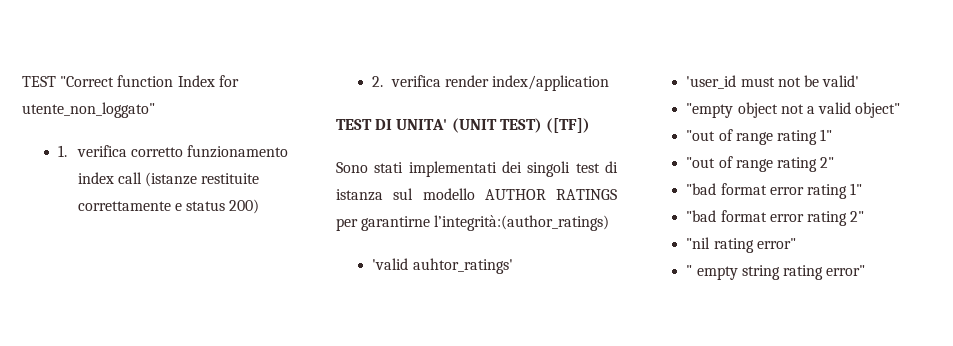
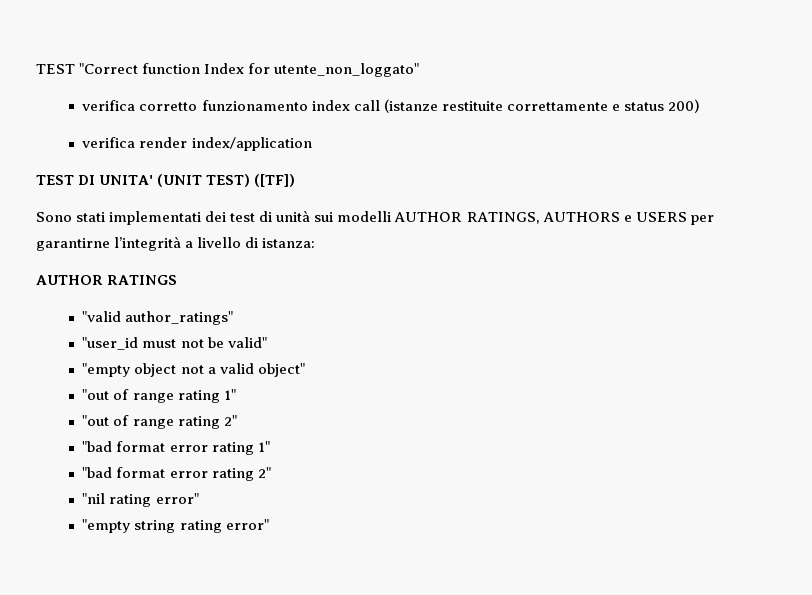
- 1. verifica corretto funzionamento index call (istanze restituite correttamente e status 200)
+ verifica corretto funzionamento index call (istanze restituite correttamente e status 200)
- 2. verifica render index/application
+ verifica render index/application
- Sono stati implementati dei singoli test di istanza sul modello AUTHOR RATINGS per garantirne l’integrità:(author_ratings)
- 'valid auhtor_ratings'
- 'user_id must not be valid'
+ Sono stati implementati dei test di unità sui modelli AUTHOR RATINGS, AUTHORS e USERS per garantirne l’integrità a livello di istanza:
+ AUTHOR RATINGS
+ "valid author_ratings"
+ "user_id must not be valid"
- " empty string rating error"
+ "empty string rating error"

